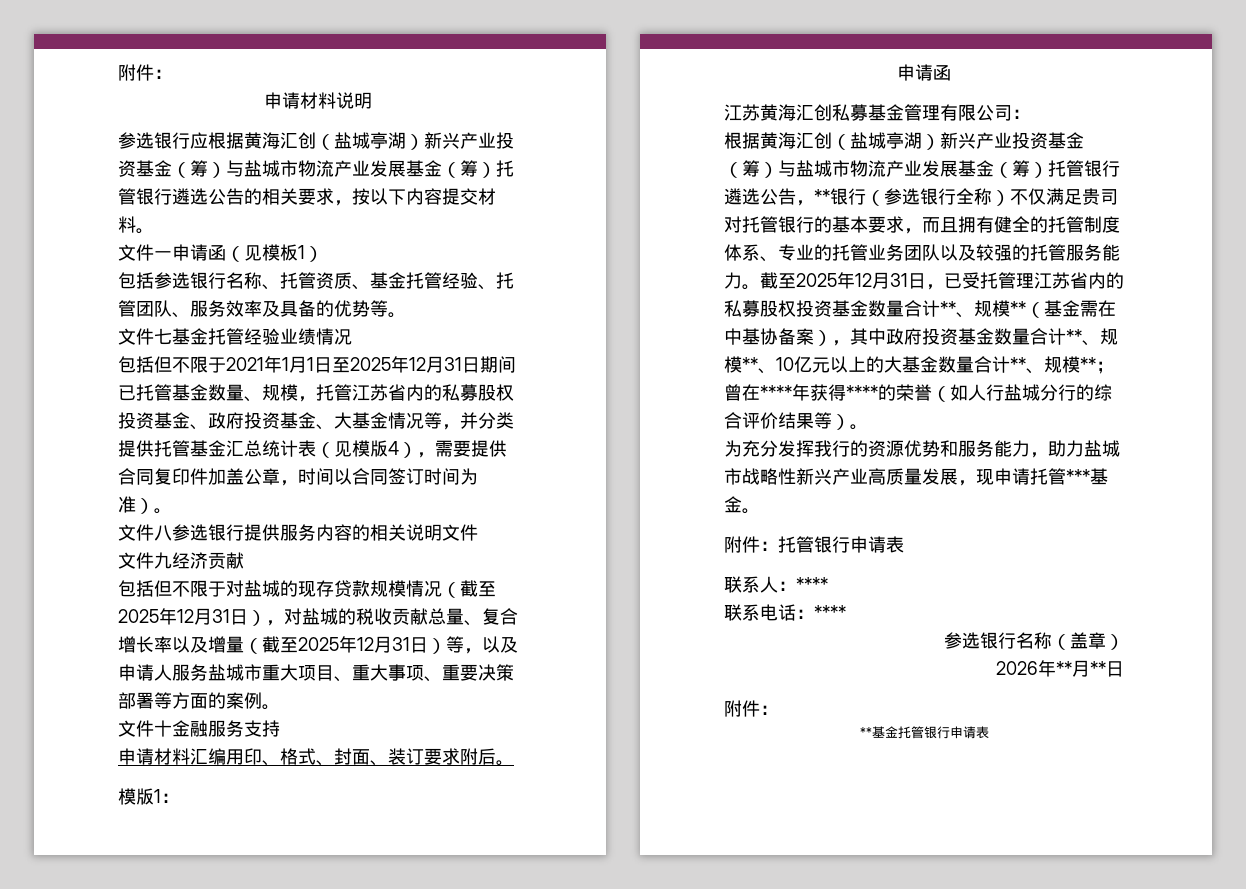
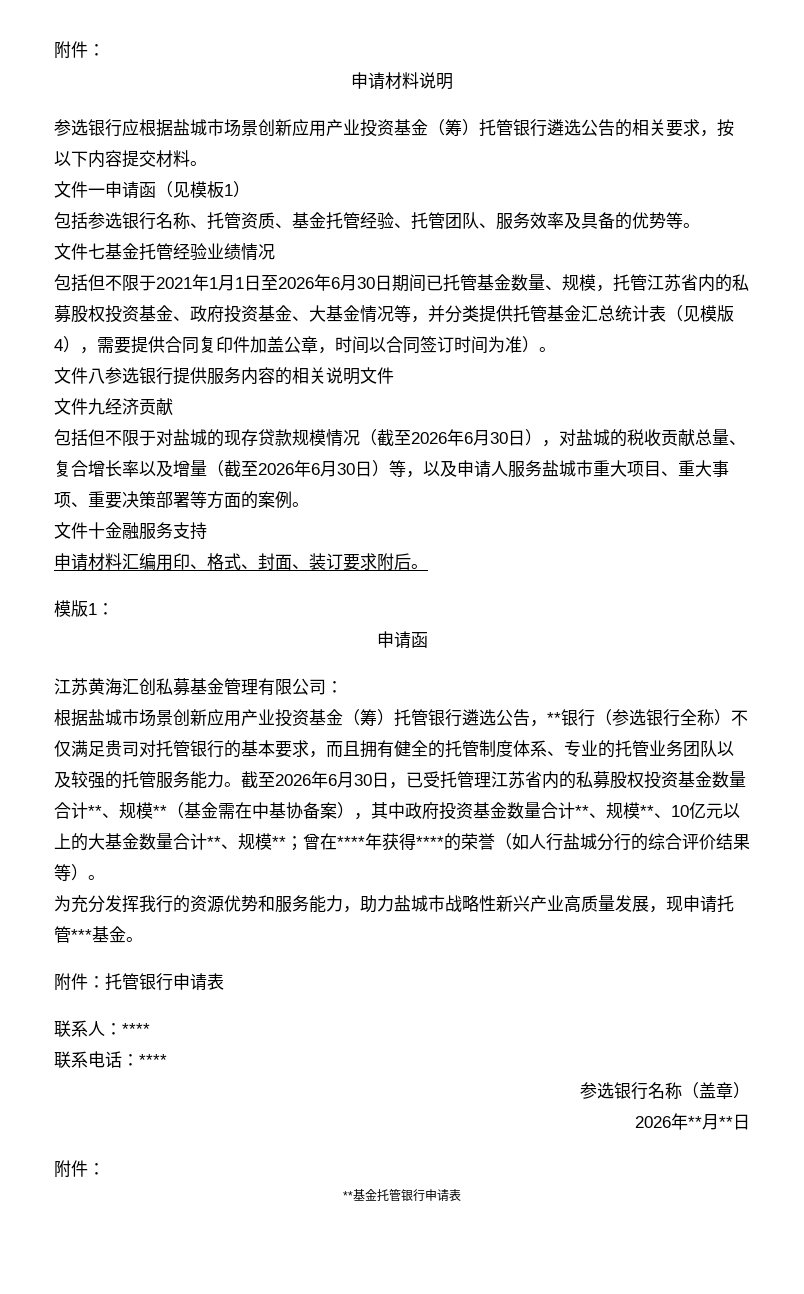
- 参选银行应根据黄海汇创（盐城亭湖）新兴产业投资基金（筹）与盐城市物流产业发展基金（筹）托管银行遴选公告的相关要求，按以下内容提交材料。
+ 参选银行应根据盐城市场景创新应用产业投资基金（筹）托管银行遴选公告的相关要求，按以下内容提交材料。
- 包括但不限于2021年1月1日至2025年12月31日期间已托管基金数量、规模，托管江苏省内的私募股权投资基金、政府投资基金、大基金情况等，并分类提供托管基金汇总统计表（见模版4），需要提供合同复印件加盖公章，时间以合同签订时间为准）。
+ 包括但不限于2021年1月1日至2026年6月30日期间已托管基金数量、规模，托管江苏省内的私募股权投资基金、政府投资基金、大基金情况等，并分类提供托管基金汇总统计表（见模版4），需要提供合同复印件加盖公章，时间以合同签订时间为准）。
- 包括但不限于对盐城的现存贷款规模情况（截至2025年12月31日），对盐城的税收贡献总量、复合增长率以及增量（截至2025年12月31日）等，以及申请人服务盐城市重大项目、重大事项、重要决策部署等方面的案例。
+ 包括但不限于对盐城的现存贷款规模情况（截至2026年6月30日），对盐城的税收贡献总量、复合增长率以及增量（截至2026年6月30日）等，以及申请人服务盐城市重大项目、重大事项、重要决策部署等方面的案例。
- 根据黄海汇创（盐城亭湖）新兴产业投资基金（筹）与盐城市物流产业发展基金（筹）托管银行遴选公告，**银行（参选银行全称）不仅满足贵司对托管银行的基本要求，而且拥有健全的托管制度体系、专业的托管业务团队以及较强的托管服务能力。
+ 根据盐城市场景创新应用产业投资基金（筹）托管银行遴选公告，**银行（参选银行全称）不仅满足贵司对托管银行的基本要求，而且拥有健全的托管制度体系、专业的托管业务团队以及较强的托管服务能力。
- 截至2025年12月31日，已受托管理江苏省内的私募股权投资基金数量合计**、规模**（基金需在中基协备案），其中政府投资基金数量合计**、规模**、10亿元以上的大基金数量合计**、规模**；曾在****年获得****的荣誉（如人行盐城分行的综合评价结果等）。
+ 截至2026年6月30日，已受托管理江苏省内的私募股权投资基金数量合计**、规模**（基金需在中基协备案），其中政府投资基金数量合计**、规模**、10亿元以上的大基金数量合计**、规模**；曾在****年获得****的荣誉（如人行盐城分行的综合评价结果等）。

